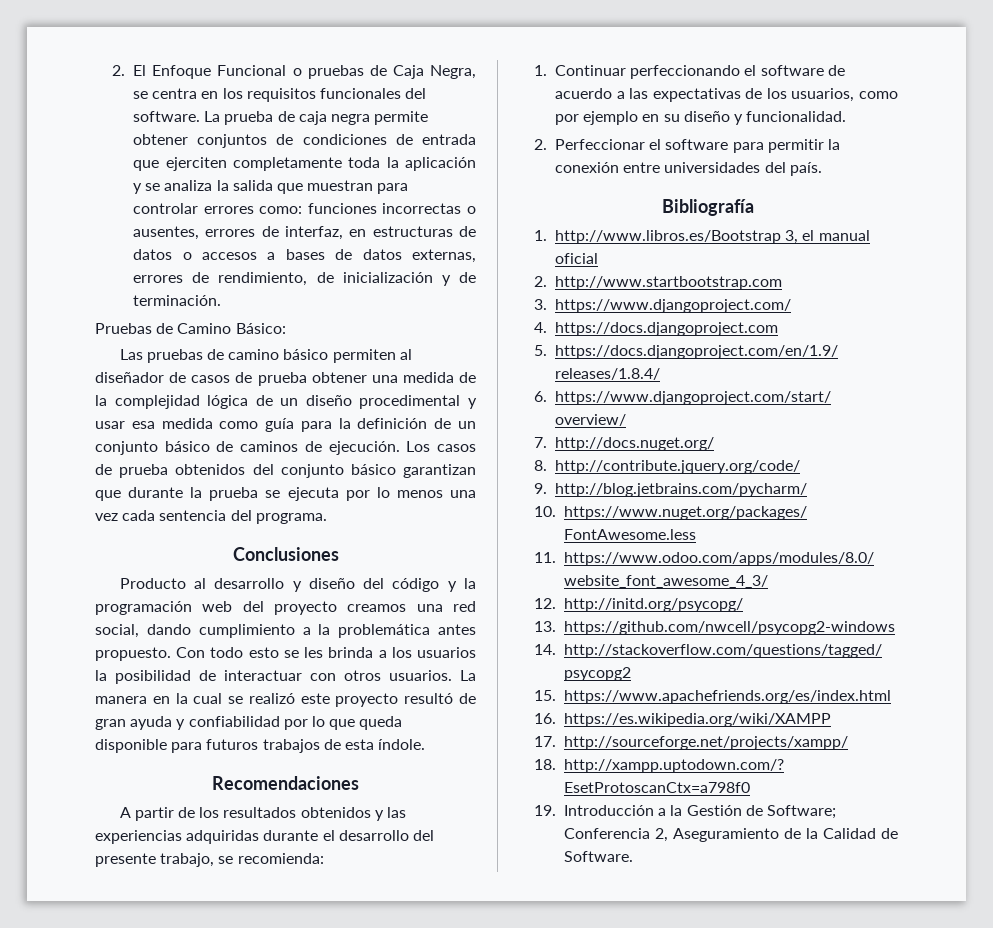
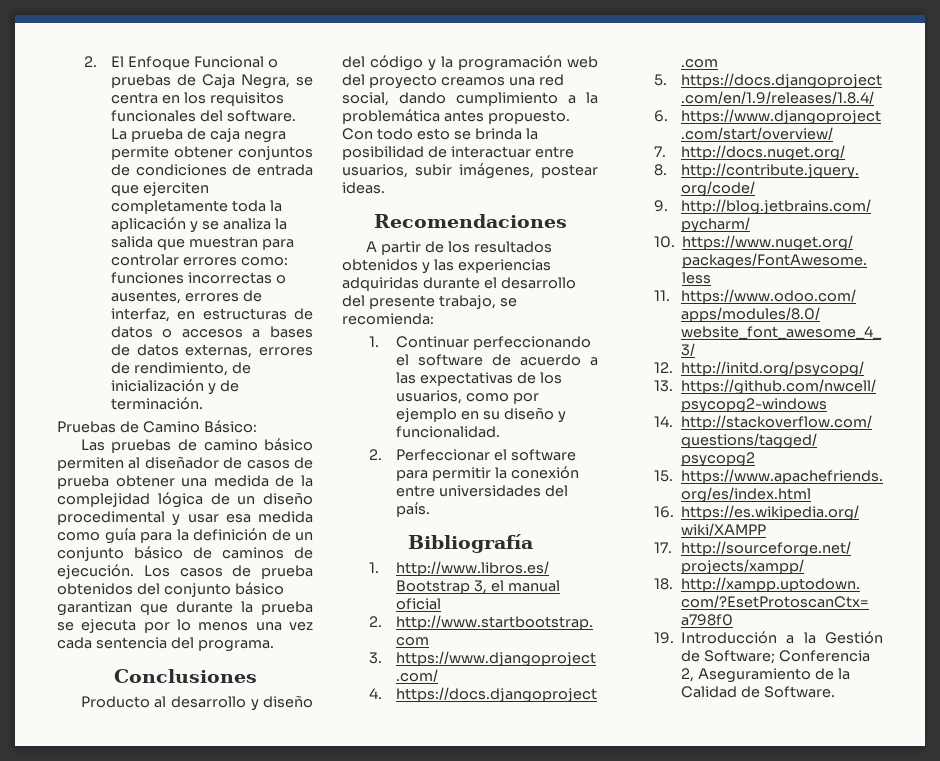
- Con todo esto se les brinda a los usuarios la posibilidad de interactuar con otros usuarios. La manera en la cual se realizó este proyecto resultó de gran ayuda y confiabilidad por lo que queda disponible para futuros trabajos de esta índole.
+ Con todo esto se brinda la posibilidad de interactuar entre usuarios, subir imágenes, postear ideas.

